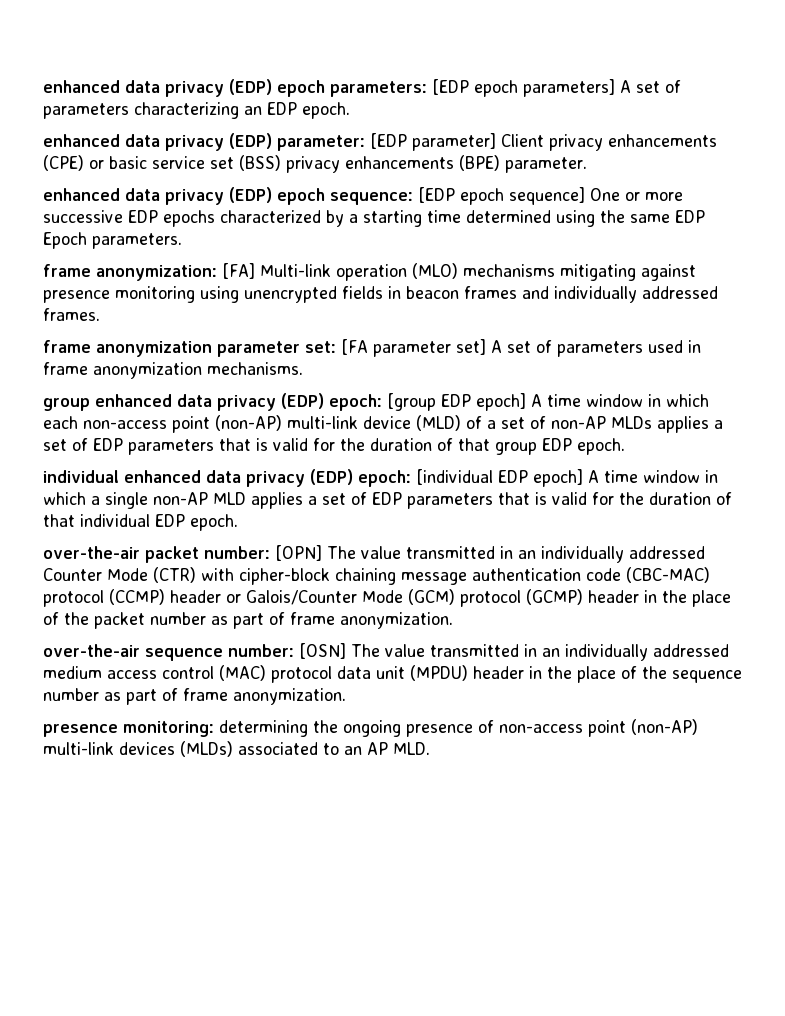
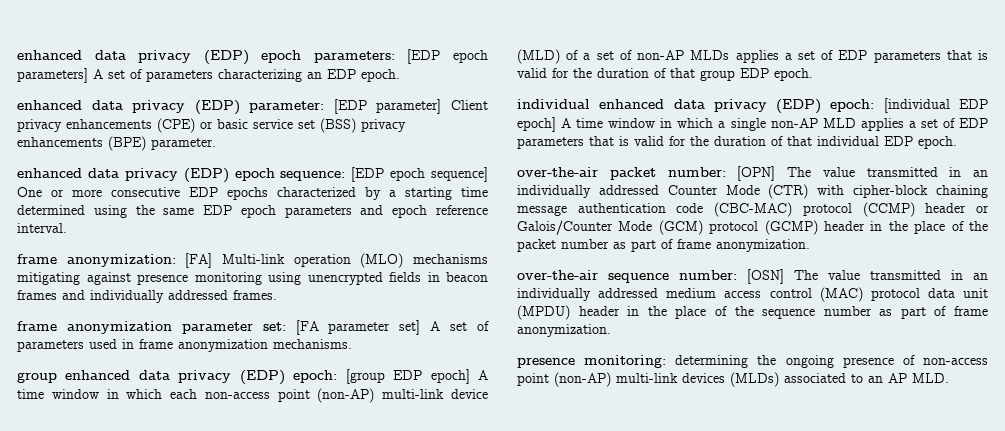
- enhanced data privacy (EDP) epoch sequence: [EDP epoch sequence] One or more successive EDP epochs characterized by a starting time determined using the same EDP Epoch parameters.
+ enhanced data privacy (EDP) epoch sequence: [EDP epoch sequence] One or more consecutive EDP epochs characterized by a starting time determined using the same EDP epoch parameters and epoch reference interval.

